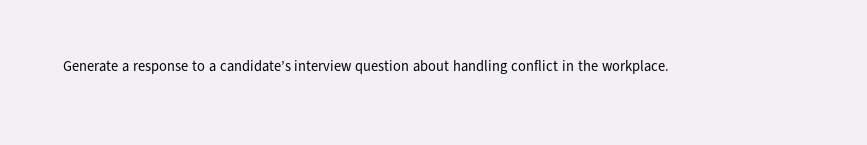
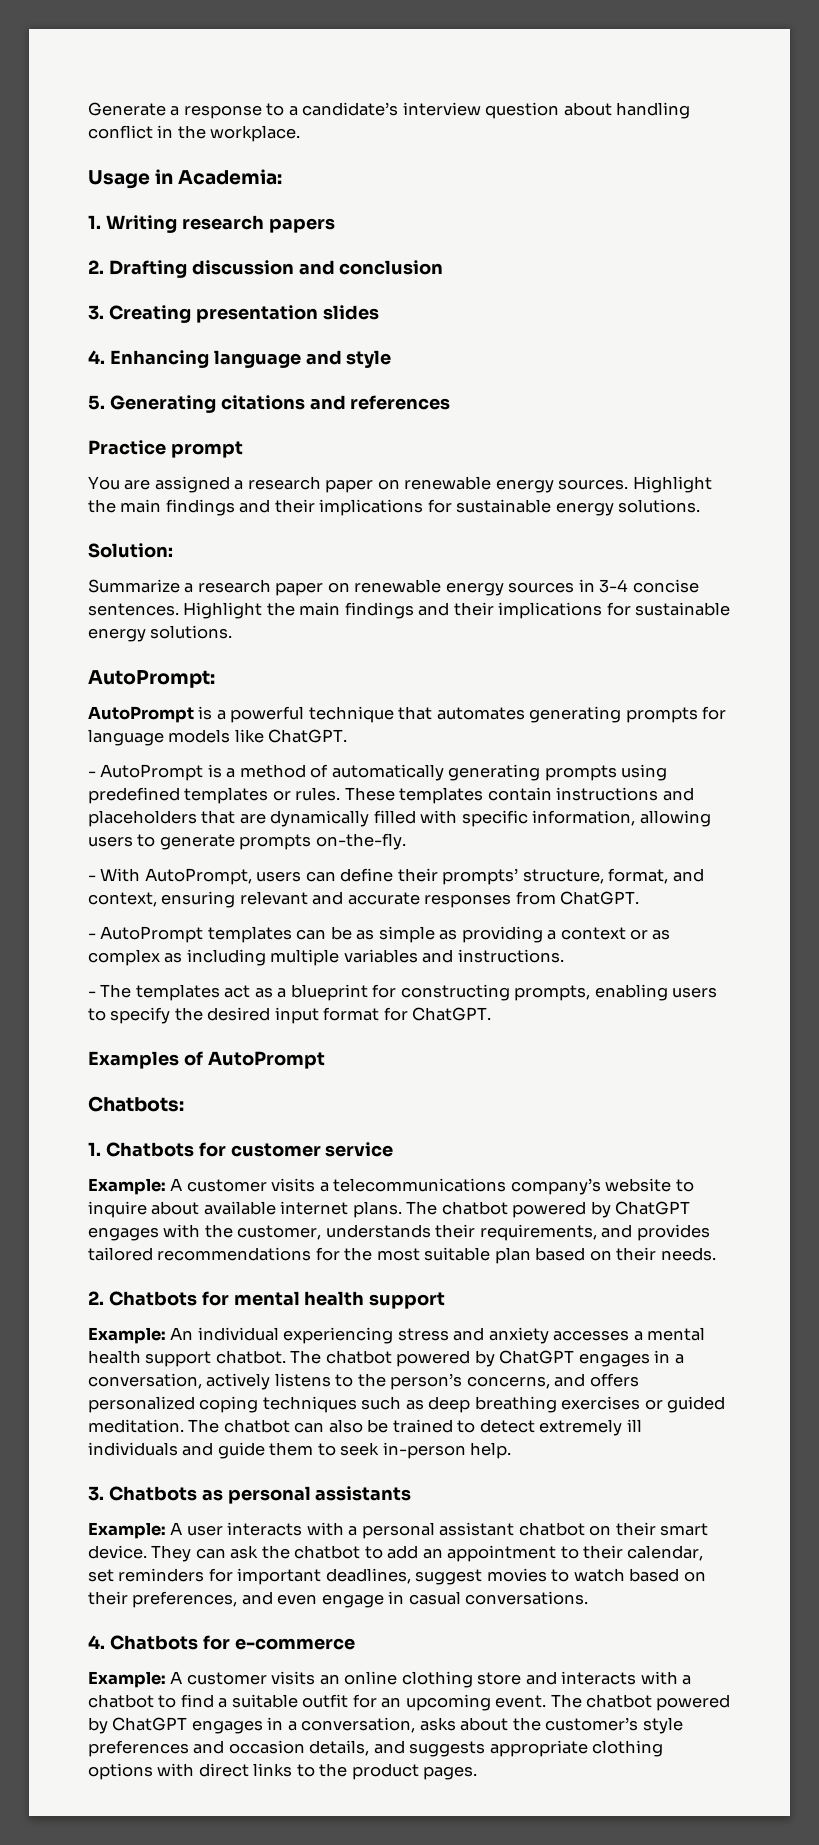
+ Usage in Academia:
+ 1. Writing research papers
+ 2. Drafting discussion and conclusion
+ 3. Creating presentation slides
+ 4. Enhancing language and style
+ 5. Generating citations and references
+ Practice prompt
+ You are assigned a research paper on renewable energy sources. Highlight the main findings and their implications for sustainable energy solutions.
+ Solution:
+ Summarize a research paper on renewable energy sources in 3-4 concise sentences. Highlight the main findings and their implications for sustainable energy solutions.
+ AutoPrompt:
+ AutoPrompt is a powerful technique that automates generating prompts for language models like ChatGPT.
+ - AutoPrompt is a method of automatically generating prompts using predefined templates or rules. These templates contain instructions and placeholders that are dynamically filled with specific information, allowing users to generate prompts on-the-fly.
+ - With AutoPrompt, users can define their prompts’ structure, format, and context, ensuring relevant and accurate responses from ChatGPT.
+ - AutoPrompt templates can be as simple as providing a context or as complex as including multiple variables and instructions.
+ - The templates act as a blueprint for constructing prompts, enabling users to specify the desired input format for ChatGPT.
+ Examples of AutoPrompt
+ Chatbots:
+ 1. Chatbots for customer service
+ Example: A customer visits a telecommunications company’s website to inquire about available internet plans. The chatbot powered by ChatGPT engages with the customer, understands their requirements, and provides tailored recommendations for the most suitable plan based on their needs.
+ 2. Chatbots for mental health support
+ Example: An individual experiencing stress and anxiety accesses a mental health support chatbot. The chatbot powered by ChatGPT engages in a conversation, actively listens to the person’s concerns, and offers personalized coping techniques such as deep breathing exercises or guided meditation. The chatbot can also be trained to detect extremely ill individuals and guide them to seek in-person help.
+ 3. Chatbots as personal assistants
+ Example: A user interacts with a personal assistant chatbot on their smart device. They can ask the chatbot to add an appointment to their calendar, set reminders for important deadlines, suggest movies to watch based on their preferences, and even engage in casual conversations.
+ 4. Chatbots for e-commerce
+ Example: A customer visits an online clothing store and interacts with a chatbot to find a suitable outfit for an upcoming event. The chatbot powered by ChatGPT engages in a conversation, asks about the customer’s style preferences and occasion details, and suggests appropriate clothing options with direct links to the product pages.

